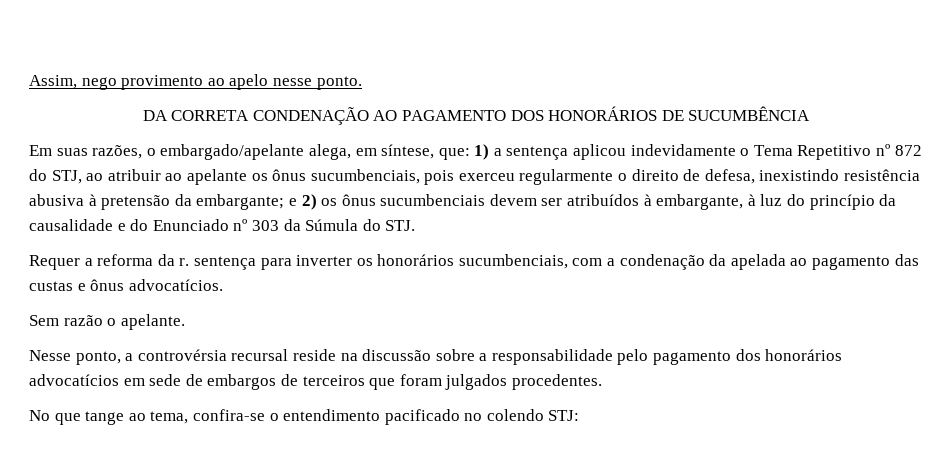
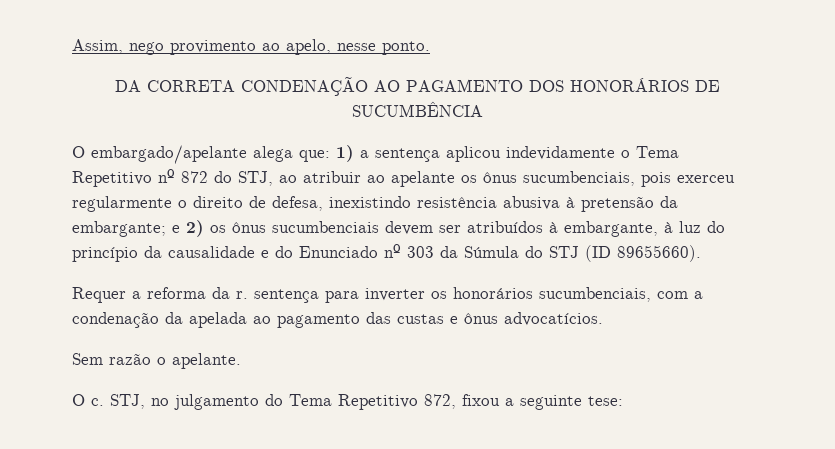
- Assim, nego provimento ao apelo nesse ponto.
+ Assim, nego provimento ao apelo, nesse ponto.
- Em suas razões, o embargado/apelante alega, em síntese, que: 1) a sentença aplicou indevidamente o Tema Repetitivo nº 872 do STJ, ao atribuir ao apelante os ônus sucumbenciais, pois exerceu regularmente o direito de defesa, inexistindo resistência abusiva à pretensão da embargante; e 2) os ônus sucumbenciais devem ser atribuídos à embargante, à luz do princípio da causalidade e do Enunciado nº 303 da Súmula do STJ.
+ O embargado/apelante alega que: 1) a sentença aplicou indevidamente o Tema Repetitivo nº 872 do STJ, ao atribuir ao apelante os ônus sucumbenciais, pois exerceu regularmente o direito de defesa, inexistindo resistência abusiva à pretensão da embargante; e 2) os ônus sucumbenciais devem ser atribuídos à embargante, à luz do princípio da causalidade e do Enunciado nº 303 da Súmula do STJ (ID 89655660).
- Nesse ponto, a controvérsia recursal reside na discussão sobre a responsabilidade pelo pagamento dos honorários advocatícios em sede de embargos de terceiros que foram julgados procedentes.
- No que tange ao tema, confira-se o entendimento pacificado no colendo STJ:
+ O c. STJ, no julgamento do Tema Repetitivo 872, fixou a seguinte tese:

